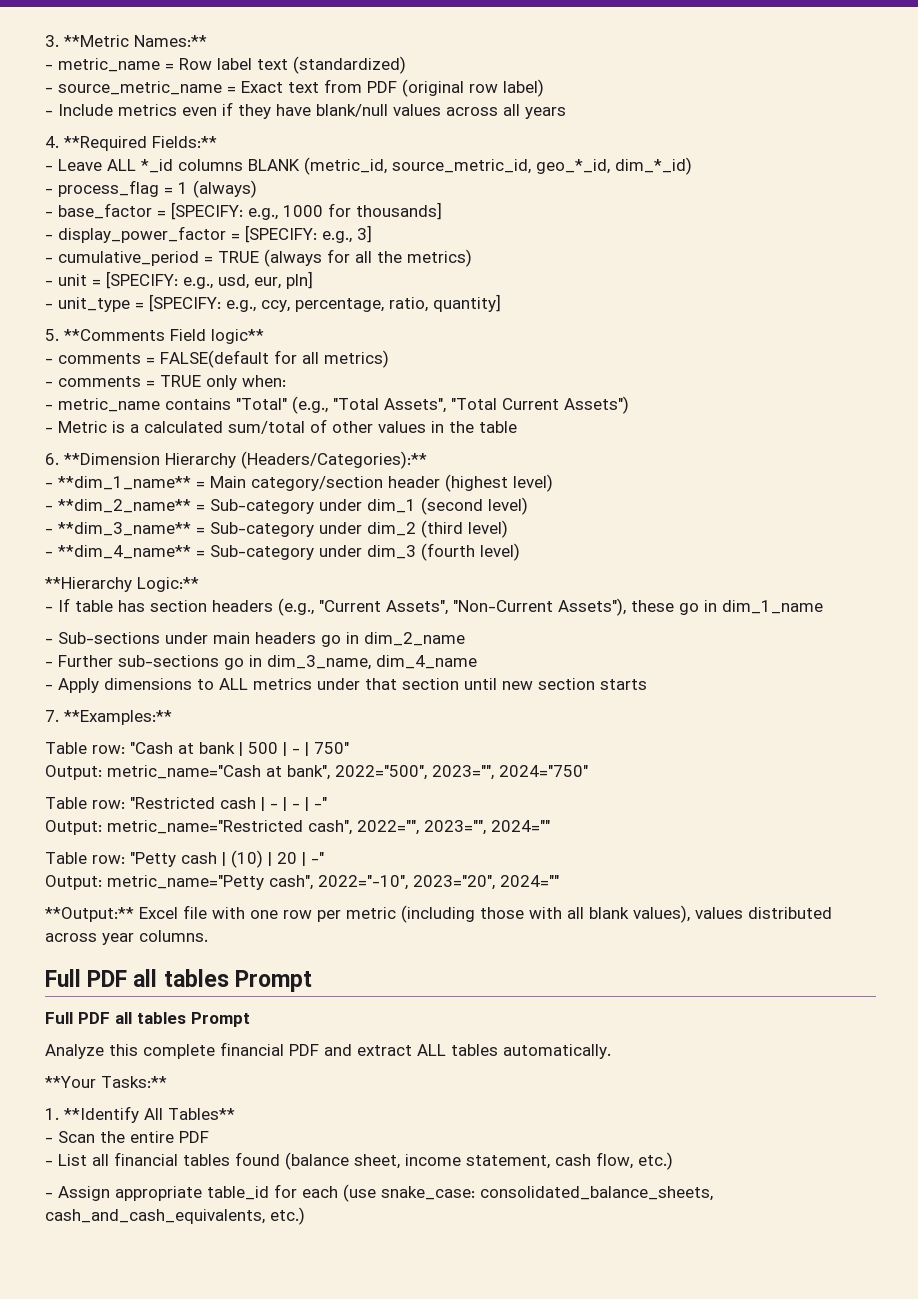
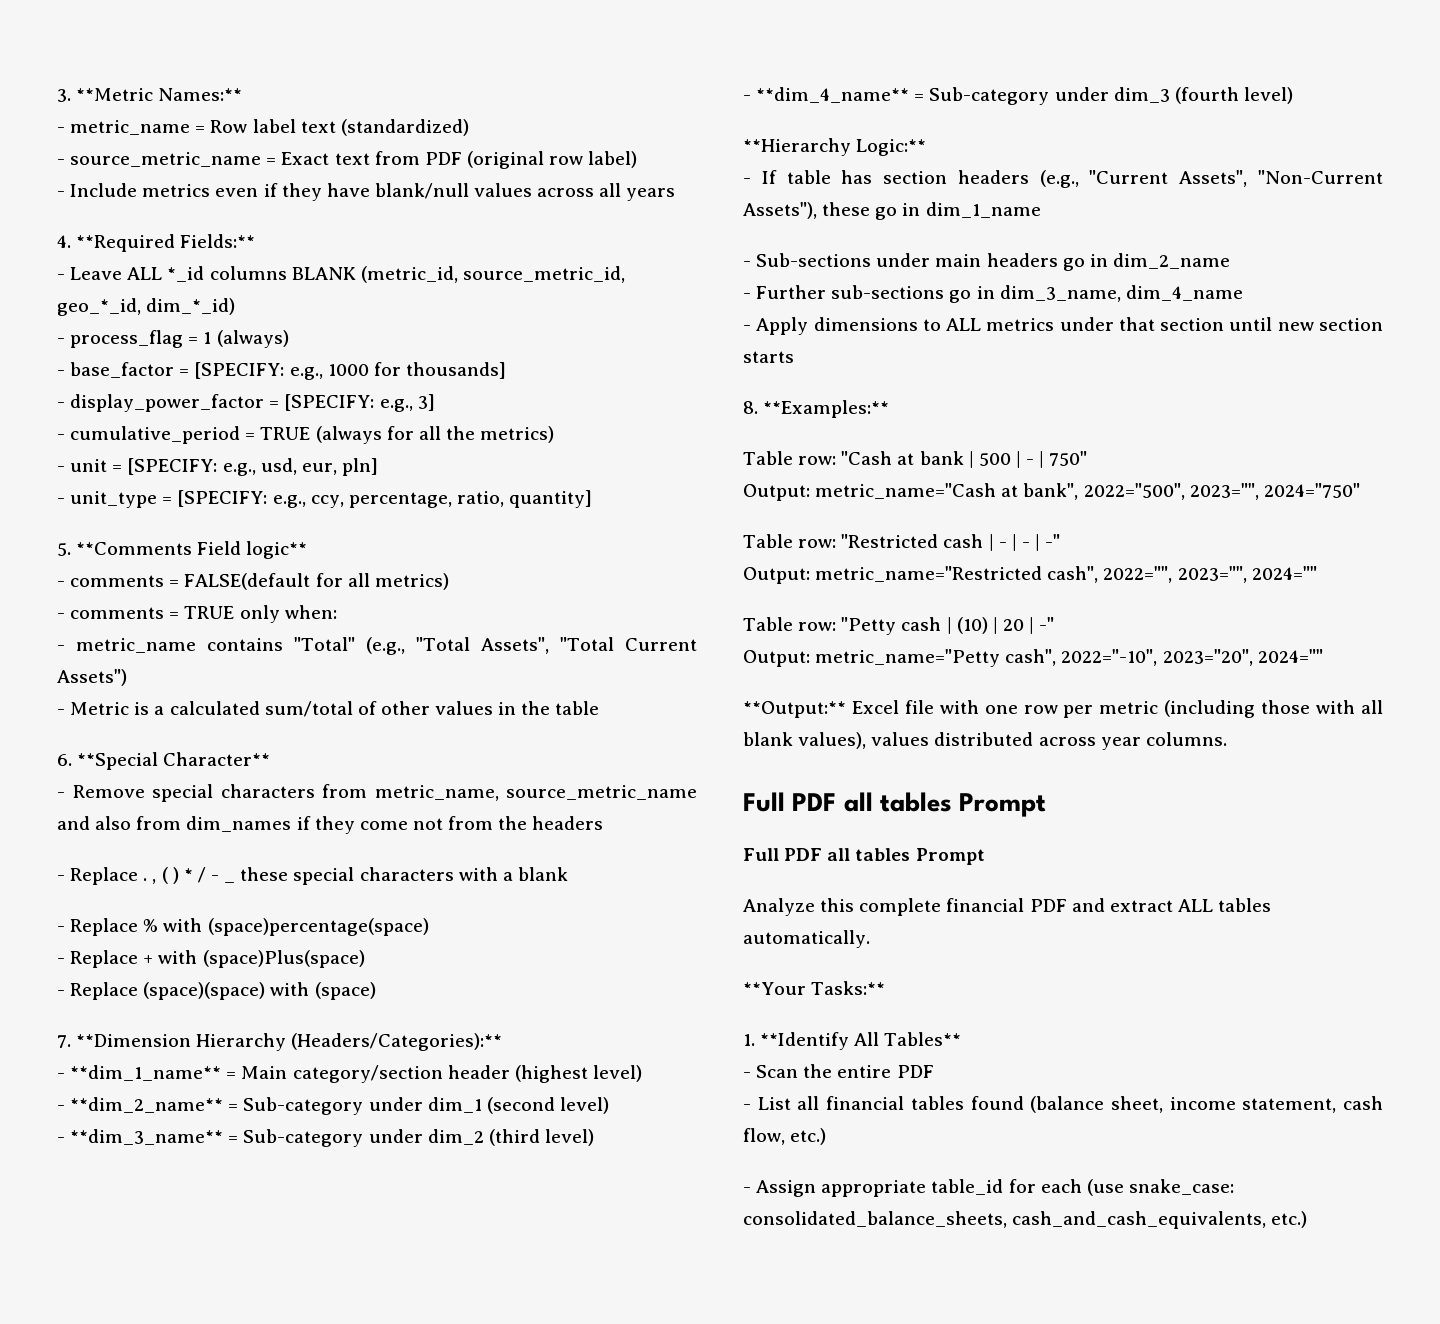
- 6. **Dimension Hierarchy (Headers/Categories):**
+ 6. **Special Character**
+ - Remove special characters from metric_name, source_metric_name and also from dim_names if they come not from the headers
+ - Replace . , ( ) * / - _ these special characters with a blank
+ - Replace % with (space)percentage(space)
+ - Replace + with (space)Plus(space)
+ - Replace (space)(space) with (space)
+ 7. **Dimension Hierarchy (Headers/Categories):**
- 7. **Examples:**
+ 8. **Examples:**

